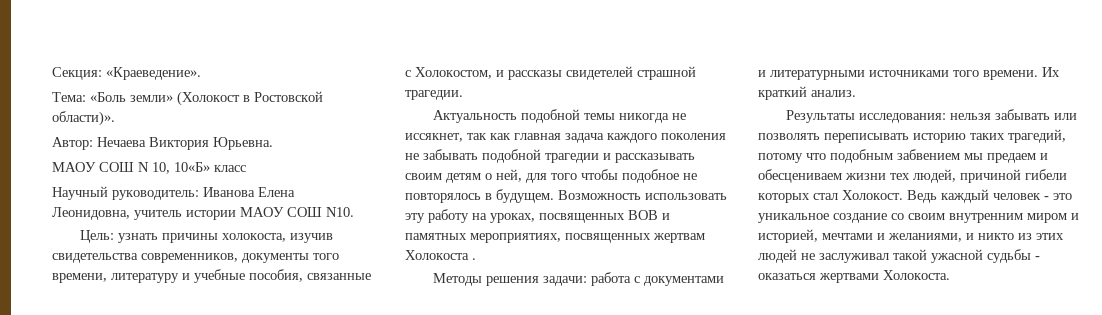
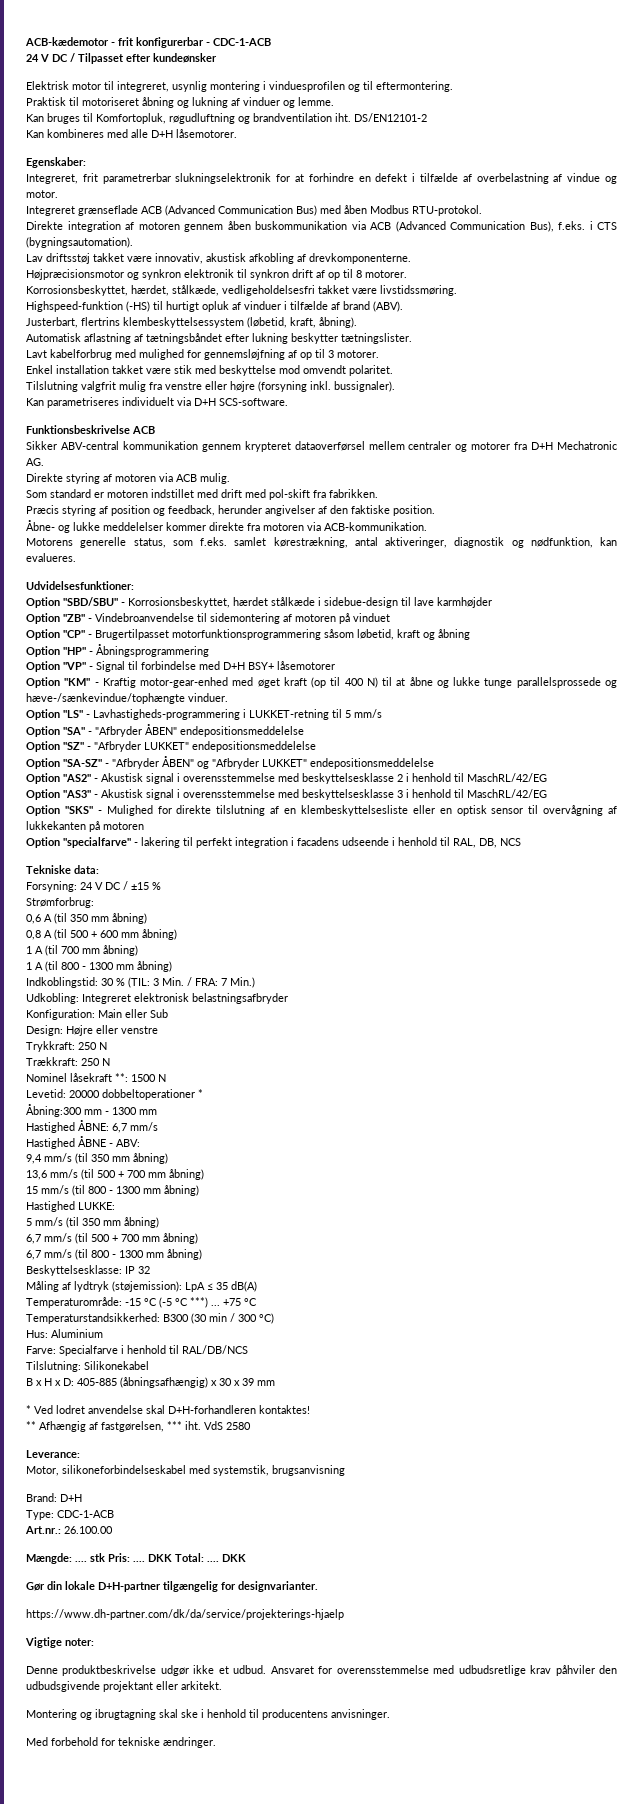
- Секция: «Краеведение».
- Тема: «Боль земли» (Холокост в Ростовской области)».
- Автор: Нечаева Виктория Юрьевна.
- МАОУ СОШ N 10, 10«Б» класс
- Научный руководитель: Иванова Елена Леонидовна, учитель истории МАОУ СОШ N10.
- Цель: узнать причины холокоста, изучив свидетельства современников, документы того времени, литературу и учебные пособия, связанные с Холокостом, и рассказы свидетелей страшной трагедии.
- Актуальность подобной темы никогда не иссякнет, так как главная задача каждого поколения не забывать подобной трагедии и рассказывать своим детям о ней, для того чтобы подобное не повторялось в будущем. Возможность использовать эту работу на уроках, посвященных ВОВ и памятных мероприятиях, посвященных жертвам Холокоста .
- Методы решения задачи: работа с документами и литературными источниками того времени. Их краткий анализ.
- Результаты исследования: нельзя забывать или позволять переписывать историю таких трагедий, потому что подобным забвением мы предаем и обесцениваем жизни тех людей, причиной гибели которых стал Холокост. Ведь каждый человек - это уникальное создание со своим внутренним миром и историей, мечтами и желаниями, и никто из этих людей не заслуживал такой ужасной судьбы - оказаться жертвами Холокоста.
+ ACB-kædemotor - frit konfigurerbar - CDC-1-ACB
+ 24 V DC / Tilpasset efter kundeønsker
+ Elektrisk motor til integreret, usynlig montering i vinduesprofilen og til eftermontering.
+ Praktisk til motoriseret åbning og lukning af vinduer og lemme.
+ Kan bruges til Komfortopluk, røgudluftning og brandventilation iht. DS/EN12101-2
+ Kan kombineres med alle D+H låsemotorer.
+ Egenskaber:
+ Integreret, frit parametrerbar slukningselektronik for at forhindre en defekt i tilfælde af overbelastning af vindue og motor.
+ Integreret grænseflade ACB (Advanced Communication Bus) med åben Modbus RTU-protokol.
+ Direkte integration af motoren gennem åben buskommunikation via ACB (Advanced Communication Bus), f.eks. i CTS (bygningsautomation).
+ Lav driftsstøj takket være innovativ, akustisk afkobling af drevkomponenterne.
+ Højpræcisionsmotor og synkron elektronik til synkron drift af op til 8 motorer.
+ Korrosionsbeskyttet, hærdet, stålkæde, vedligeholdelsesfri takket være livstidssmøring.
+ Highspeed-funktion (-HS) til hurtigt opluk af vinduer i tilfælde af brand (ABV).
+ Justerbart, flertrins klembeskyttelsessystem (løbetid, kraft, åbning).
+ Automatisk aflastning af tætningsbåndet efter lukning beskytter tætningslister.
+ Lavt kabelforbrug med mulighed for gennemsløjfning af op til 3 motorer.
+ Enkel installation takket være stik med beskyttelse mod omvendt polaritet.
+ Tilslutning valgfrit mulig fra venstre eller højre (forsyning inkl. bussignaler).
+ Kan parametriseres individuelt via D+H SCS-software.
+ Funktionsbeskrivelse ACB
+ Sikker ABV-central kommunikation gennem krypteret dataoverførsel mellem centraler og motorer fra D+H Mechatronic AG.
+ Direkte styring af motoren via ACB mulig.
+ Som standard er motoren indstillet med drift med pol-skift fra fabrikken.
+ Præcis styring af position og feedback, herunder angivelser af den faktiske position.
+ Åbne- og lukke meddelelser kommer direkte fra motoren via ACB-kommunikation.
+ Motorens generelle status, som f.eks. samlet kørestrækning, antal aktiveringer, diagnostik og nødfunktion, kan evalueres.
+ Udvidelsesfunktioner:
+ Option "SBD/SBU" - Korrosionsbeskyttet, hærdet stålkæde i sidebue-design til lave karmhøjder
+ Option "ZB" - Vindebroanvendelse til sidemontering af motoren på vinduet
+ Option "CP" - Brugertilpasset motorfunktionsprogrammering såsom løbetid, kraft og åbning
+ Option "HP" - Åbningsprogrammering
+ Option "VP" - Signal til forbindelse med D+H BSY+ låsemotorer
+ Option "KM" - Kraftig motor-gear-enhed med øget kraft (op til 400 N) til at åbne og lukke tunge parallelsprossede og hæve-/sænkevindue/tophængte vinduer.
+ Option "LS" - Lavhastigheds-programmering i LUKKET-retning til 5 mm/s
+ Option "SA" - "Afbryder ÅBEN" endepositionsmeddelelse
+ Option "SZ" - "Afbryder LUKKET" endepositionsmeddelelse
+ Option "SA-SZ" - "Afbryder ÅBEN" og "Afbryder LUKKET" endepositionsmeddelelse
+ Option "AS2" - Akustisk signal i overensstemmelse med beskyttelsesklasse 2 i henhold til MaschRL/42/EG
+ Option "AS3" - Akustisk signal i overensstemmelse med beskyttelsesklasse 3 i henhold til MaschRL/42/EG
+ Option "SKS" - Mulighed for direkte tilslutning af en klembeskyttelsesliste eller en optisk sensor til overvågning af lukkekanten på motoren
+ Option "specialfarve" - lakering til perfekt integration i facadens udseende i henhold til RAL, DB, NCS
+ Tekniske data:
+ Forsyning: 24 V DC / ±15 %
+ Strømforbrug:
+ 0,6 A (til 350 mm åbning)
+ 0,8 A (til 500 + 600 mm åbning)
+ 1 A (til 700 mm åbning)
+ 1 A (til 800 - 1300 mm åbning)
+ Indkoblingstid: 30 % (TIL: 3 Min. / FRA: 7 Min.)
+ Udkobling: Integreret elektronisk belastningsafbryder
+ Konfiguration: Main eller Sub
+ Design: Højre eller venstre
+ Trykkraft: 250 N
+ Trækkraft: 250 N
+ Nominel låsekraft **: 1500 N
+ Levetid: 20000 dobbeltoperationer *
+ Åbning:300 mm - 1300 mm
+ Hastighed ÅBNE: 6,7 mm/s
+ Hastighed ÅBNE - ABV:
+ 9,4 mm/s (til 350 mm åbning)
+ 13,6 mm/s (til 500 + 700 mm åbning)
+ 15 mm/s (til 800 - 1300 mm åbning)
+ Hastighed LUKKE:
+ 5 mm/s (til 350 mm åbning)
+ 6,7 mm/s (til 500 + 700 mm åbning)
+ 6,7 mm/s (til 800 - 1300 mm åbning)
+ Beskyttelsesklasse: IP 32
+ Måling af lydtryk (støjemission): LpA ≤ 35 dB(A)
+ Temperaturområde: -15 °C (-5 °C ***) ... +75 °C
+ Temperaturstandsikkerhed: B300 (30 min / 300 °C)
+ Hus: Aluminium
+ Farve: Specialfarve i henhold til RAL/DB/NCS
+ Tilslutning: Silikonekabel
+ B x H x D: 405-885 (åbningsafhængig) x 30 x 39 mm
+ * Ved lodret anvendelse skal D+H-forhandleren kontaktes!
+ ** Afhængig af fastgørelsen, *** iht. VdS 2580
+ Leverance:
+ Motor, silikoneforbindelseskabel med systemstik, brugsanvisning
+ Brand: D+H
+ Type: CDC-1-ACB
+ Art.nr.: 26.100.00
+ Mængde: .... stk Pris: .... DKK Total: .... DKK
+ Gør din lokale D+H-partner tilgængelig for designvarianter.
+ https://www.dh-partner.com/dk/da/service/projekterings-hjaelp
+ Vigtige noter:
+ Denne produktbeskrivelse udgør ikke et udbud. Ansvaret for overensstemmelse med udbudsretlige krav påhviler den udbudsgivende projektant eller arkitekt.
+ Montering og ibrugtagning skal ske i henhold til producentens anvisninger.
+ Med forbehold for tekniske ændringer.

